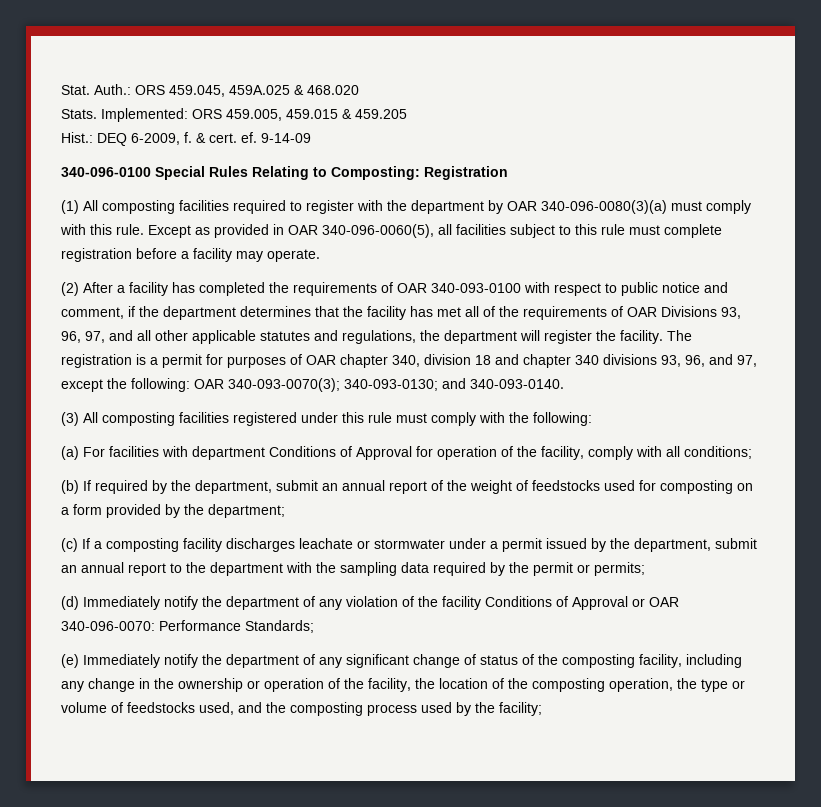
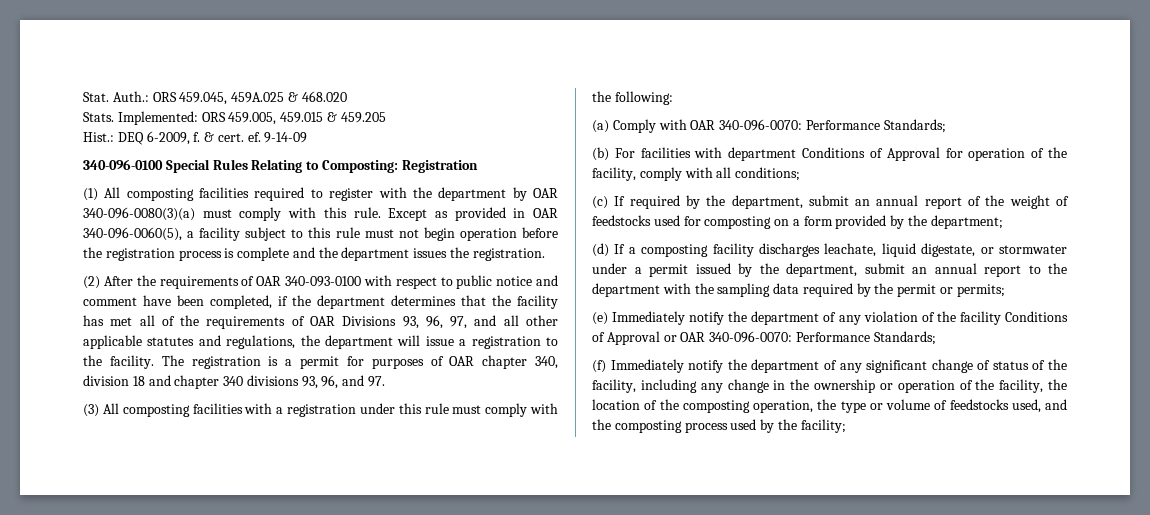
- Except as provided in OAR 340-096-0060(5), all facilities subject to this rule must complete registration before a facility may operate.
- (2) After a facility has completed the requirements of OAR 340-093-0100 with respect to public notice and comment, if the department determines that the facility has met all of the requirements of OAR Divisions 93, 96, 97, and all other applicable statutes and regulations, the department will register the facility.
+ Except as provided in OAR 340-096-0060(5), a facility subject to this rule must not begin operation before the registration process is complete and the department issues the registration.
+ (2) After the requirements of OAR 340-093-0100 with respect to public notice and comment have been completed, if the department determines that the facility has met all of the requirements of OAR Divisions 93, 96, 97, and all other applicable statutes and regulations, the department will issue a registration to the facility.
- The registration is a permit for purposes of OAR chapter 340, division 18 and chapter 340 divisions 93, 96, and 97, except the following: OAR 340-093-0070(3); 340-093-0130; and 340-093-0140.
+ The registration is a permit for purposes of OAR chapter 340, division 18 and chapter 340 divisions 93, 96, and 97.
- (3) All composting facilities registered under this rule must comply with the following:
+ (3) All composting facilities with a registration under this rule must comply with the following:
- (a) For facilities with department Conditions of Approval for operation of the facility, comply with all conditions;
+ (a) Comply with OAR 340-096-0070: Performance Standards;
+ (b) For facilities with department Conditions of Approval for operation of the facility, comply with all conditions;
- (b) If required by the department, submit an annual report of the weight of feedstocks used for composting on a form provided by the department;
+ (c) If required by the department, submit an annual report of the weight of feedstocks used for composting on a form provided by the department;
- (c) If a composting facility discharges leachate or stormwater under a permit issued by the department, submit an annual report to the department with the sampling data required by the permit or permits;
+ (d) If a composting facility discharges leachate, liquid digestate, or stormwater under a permit issued by the department, submit an annual report to the department with the sampling data required by the permit or permits;
- (d) Immediately notify the department of any violation of the facility Conditions of Approval or OAR 340-096-0070: Performance Standards;
+ (e) Immediately notify the department of any violation of the facility Conditions of Approval or OAR 340-096-0070: Performance Standards;
- (e) Immediately notify the department of any significant change of status of the composting facility, including any change in the ownership or operation of the facility, the location of the composting operation, the type or volume of feedstocks used, and the composting process used by the facility;
+ (f) Immediately notify the department of any significant change of status of the facility, including any change in the ownership or operation of the facility, the location of the composting operation, the type or volume of feedstocks used, and the composting process used by the facility;

